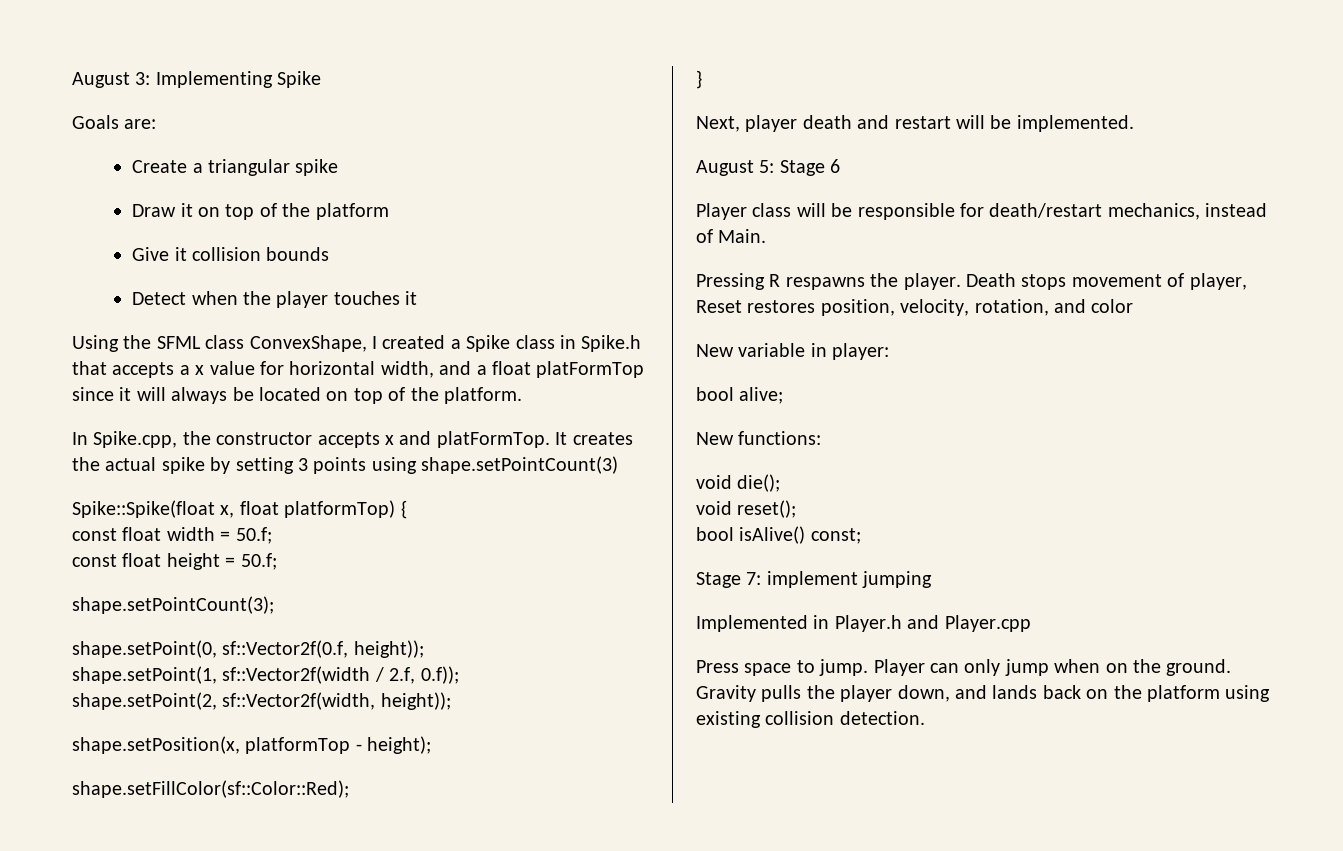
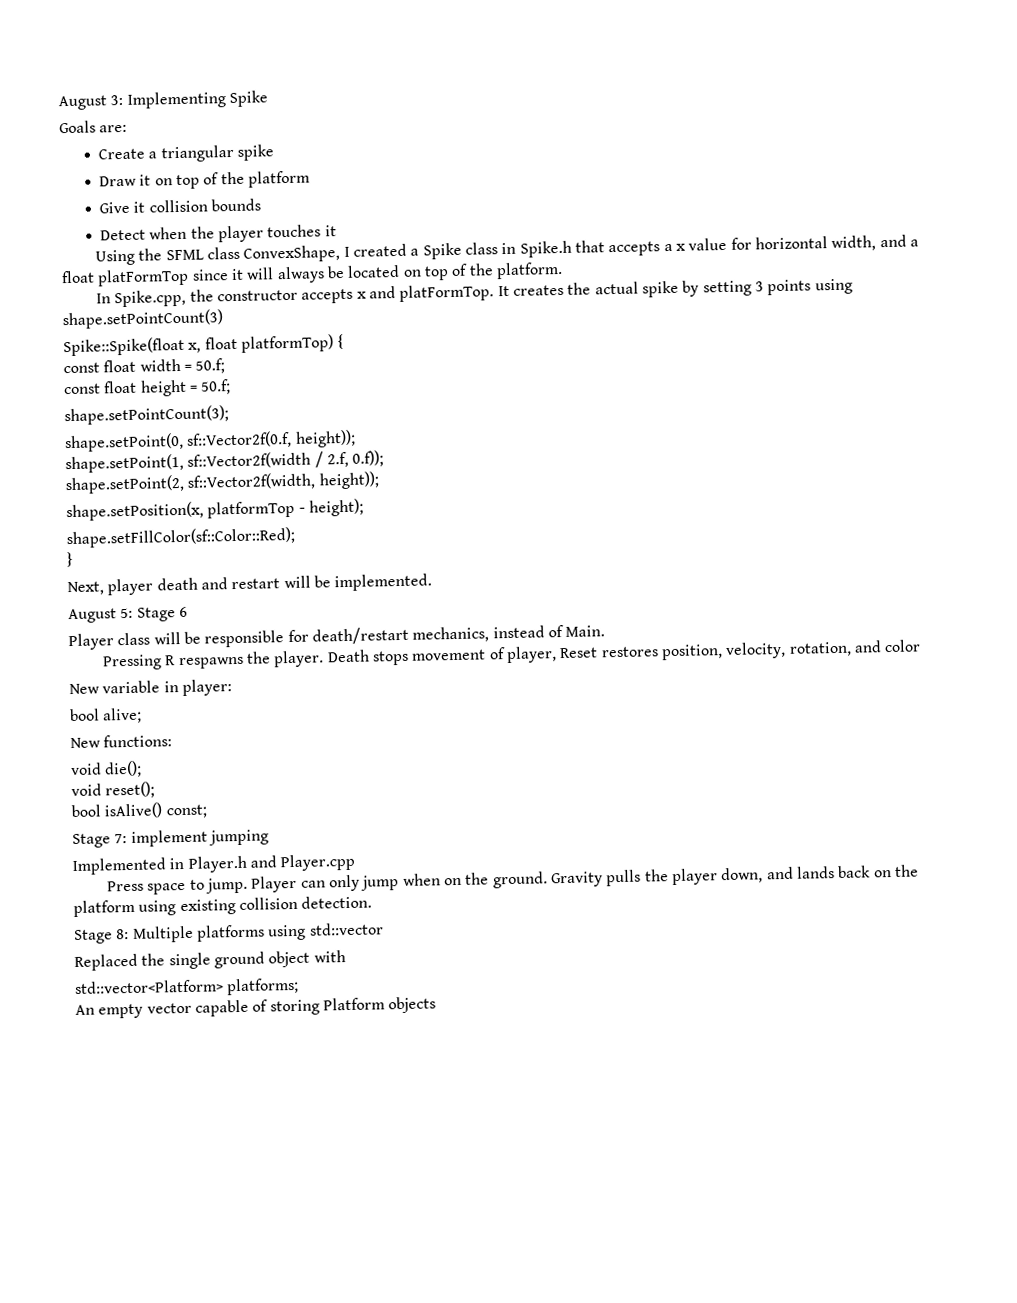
+ Stage 8: Multiple platforms using std::vector
+ Replaced the single ground object with
+ std::vector<Platform> platforms;
+ An empty vector capable of storing Platform objects

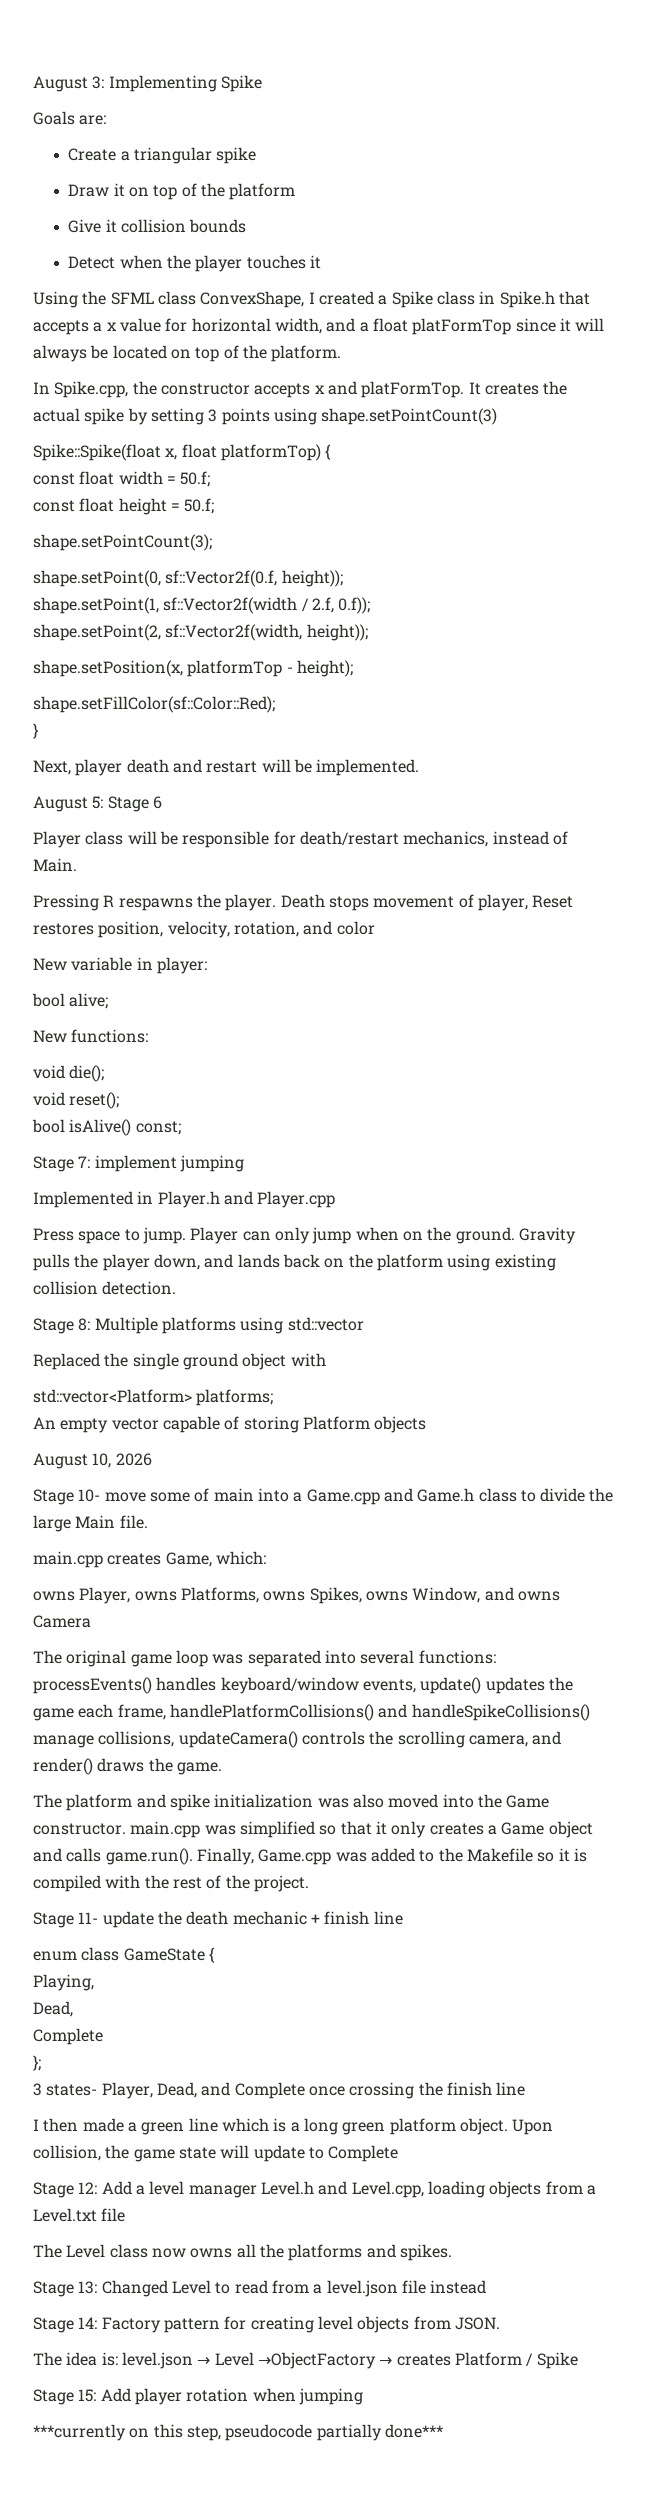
+ August 10, 2026
+ Stage 10- move some of main into a Game.cpp and Game.h class to divide the large Main file.
+ main.cpp creates Game, which:
+ owns Player, owns Platforms, owns Spikes, owns Window, and owns Camera
+ The original game loop was separated into several functions: processEvents() handles keyboard/window events, update() updates the game each frame, handlePlatformCollisions() and handleSpikeCollisions() manage collisions, updateCamera() controls the scrolling camera, and render() draws the game.
+ The platform and spike initialization was also moved into the Game constructor. main.cpp was simplified so that it only creates a Game object and calls game.run(). Finally, Game.cpp was added to the Makefile so it is compiled with the rest of the project.
+ Stage 11- update the death mechanic + finish line
+ enum class GameState {
+ Playing,
+ Dead,
+ Complete
+ };
+ 3 states- Player, Dead, and Complete once crossing the finish line
+ I then made a green line which is a long green platform object. Upon collision, the game state will update to Complete
+ Stage 12: Add a level manager Level.h and Level.cpp, loading objects from a Level.txt file
+ The Level class now owns all the platforms and spikes.
+ Stage 13: Changed Level to read from a level.json file instead
+ Stage 14: Factory pattern for creating level objects from JSON.
+ The idea is: level.json → Level →ObjectFactory → creates Platform / Spike
+ Stage 15: Add player rotation when jumping
+ ***currently on this step, pseudocode partially done***

